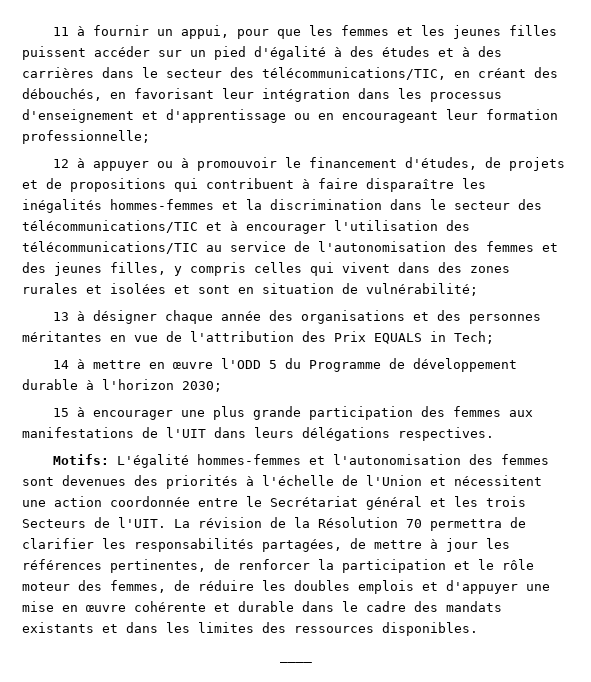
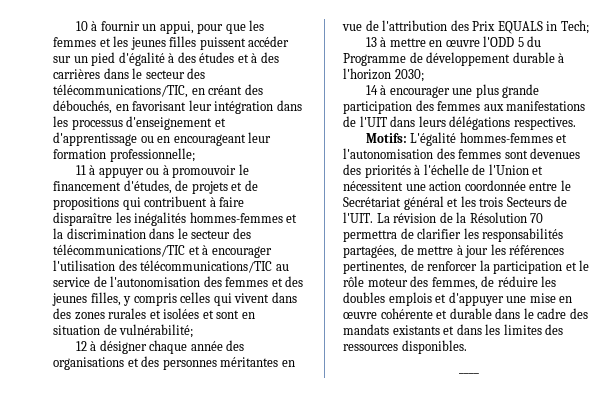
- 11 à fournir un appui, pour que les femmes et les jeunes filles puissent accéder sur un pied d'égalité à des études et à des carrières dans le secteur des télécommunications/TIC, en créant des débouchés, en favorisant leur intégration dans les processus d'enseignement et d'apprentissage ou en encourageant leur formation professionnelle;
+ 10 à fournir un appui, pour que les femmes et les jeunes filles puissent accéder sur un pied d'égalité à des études et à des carrières dans le secteur des télécommunications/TIC, en créant des débouchés, en favorisant leur intégration dans les processus d'enseignement et d'apprentissage ou en encourageant leur formation professionnelle;
- 12 à appuyer ou à promouvoir le financement d'études, de projets et de propositions qui contribuent à faire disparaître les inégalités hommes-femmes et la discrimination dans le secteur des télécommunications/TIC et à encourager l'utilisation des télécommunications/TIC au service de l'autonomisation des femmes et des jeunes filles, y compris celles qui vivent dans des zones rurales et isolées et sont en situation de vulnérabilité;
+ 11 à appuyer ou à promouvoir le financement d'études, de projets et de propositions qui contribuent à faire disparaître les inégalités hommes-femmes et la discrimination dans le secteur des télécommunications/TIC et à encourager l'utilisation des télécommunications/TIC au service de l'autonomisation des femmes et des jeunes filles, y compris celles qui vivent dans des zones rurales et isolées et sont en situation de vulnérabilité;
- 13 à désigner chaque année des organisations et des personnes méritantes en vue de l'attribution des Prix EQUALS in Tech;
+ 12 à désigner chaque année des organisations et des personnes méritantes en vue de l'attribution des Prix EQUALS in Tech;
- 14 à mettre en œuvre l'ODD 5 du Programme de développement durable à l'horizon 2030;
+ 13 à mettre en œuvre l'ODD 5 du Programme de développement durable à l'horizon 2030;
- 15 à encourager une plus grande participation des femmes aux manifestations de l'UIT dans leurs délégations respectives.
+ 14 à encourager une plus grande participation des femmes aux manifestations de l'UIT dans leurs délégations respectives.

